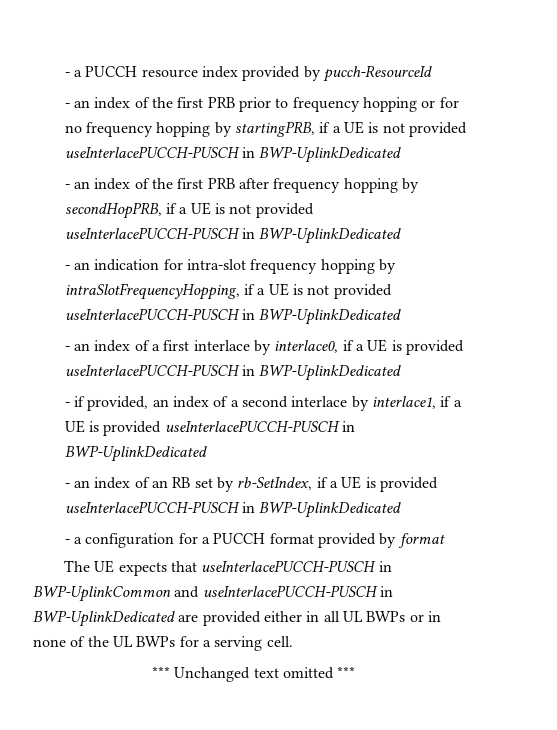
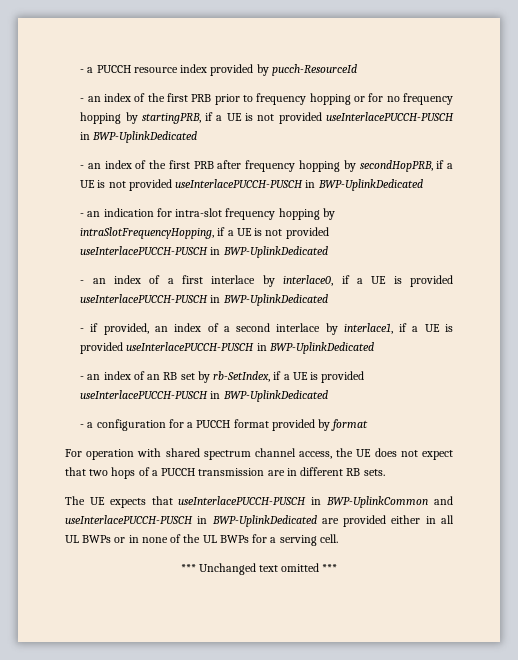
+ For operation with shared spectrum channel access, the UE does not expect that two hops of a PUCCH transmission are in different RB sets.

